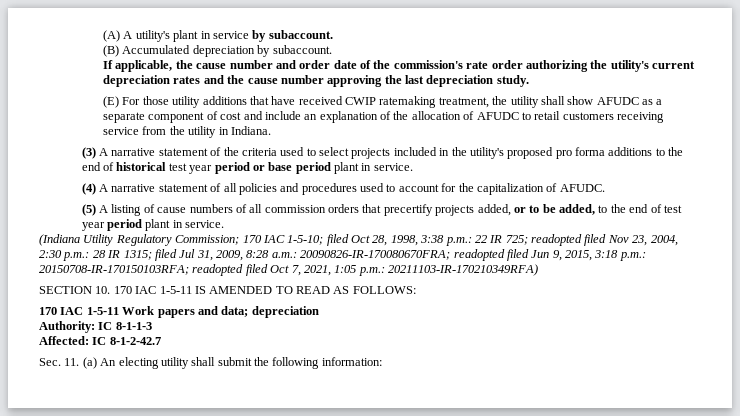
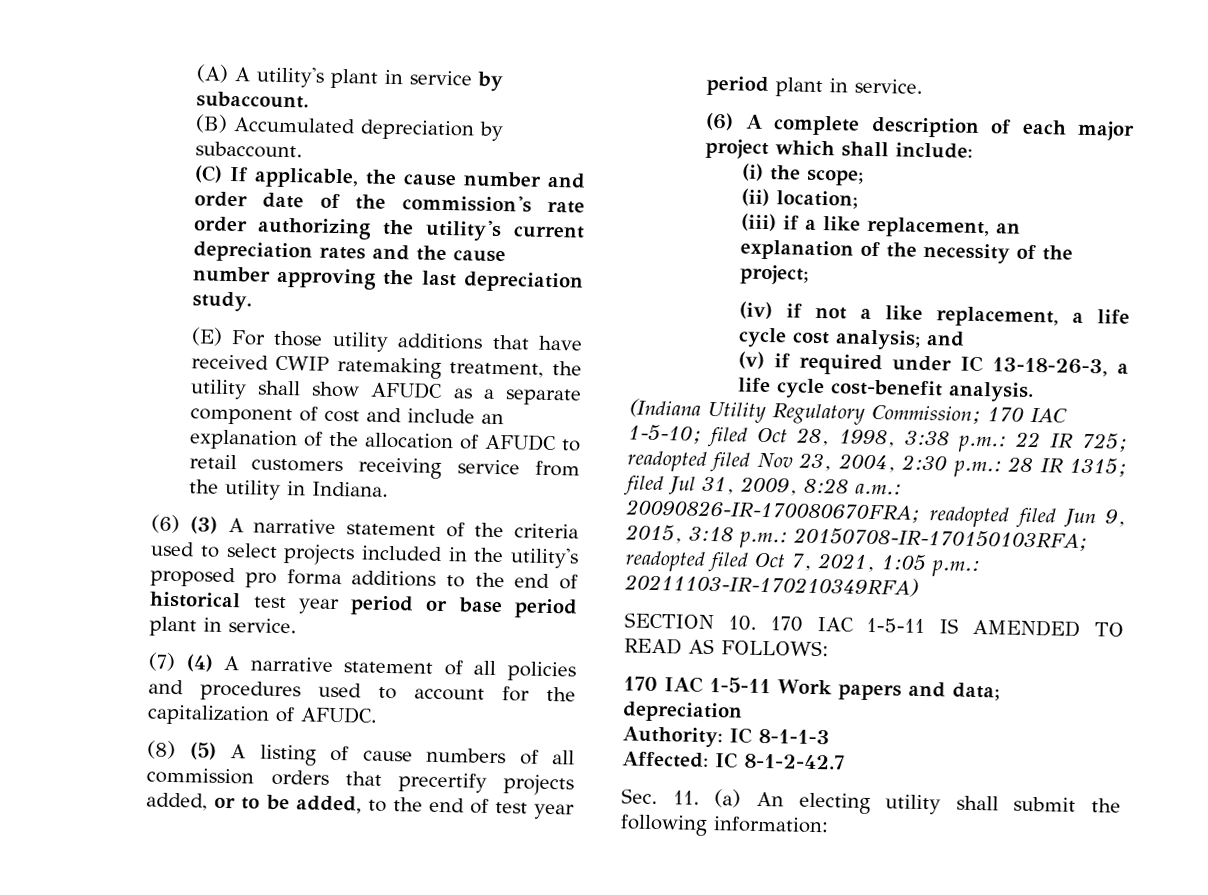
- If applicable, the cause number and order date of the commission's rate order authorizing the utility's current depreciation rates and the cause number approving the last depreciation study.
+ (C) If applicable, the cause number and order date of the commission's rate order authorizing the utility's current depreciation rates and the cause number approving the last depreciation study.
- (3) A narrative statement of the criteria used to select projects included in the utility's proposed pro forma additions to the end of historical test year period or base period plant in service.
+ (6) (3) A narrative statement of the criteria used to select projects included in the utility's proposed pro forma additions to the end of historical test year period or base period plant in service.
- (4) A narrative statement of all policies and procedures used to account for the capitalization of AFUDC.
+ (7) (4) A narrative statement of all policies and procedures used to account for the capitalization of AFUDC.
- (5) A listing of cause numbers of all commission orders that precertify projects added, or to be added, to the end of test year period plant in service.
+ (8) (5) A listing of cause numbers of all commission orders that precertify projects added, or to be added, to the end of test year period plant in service.
+ (6) A complete description of each major project which shall include:
+ (i) the scope;
+ (ii) location;
+ (iii) if a like replacement, an explanation of the necessity of the project;
+ (iv) if not a like replacement, a life cycle cost analysis; and
+ (v) if required under IC 13-18-26-3, a life cycle cost-benefit analysis.

